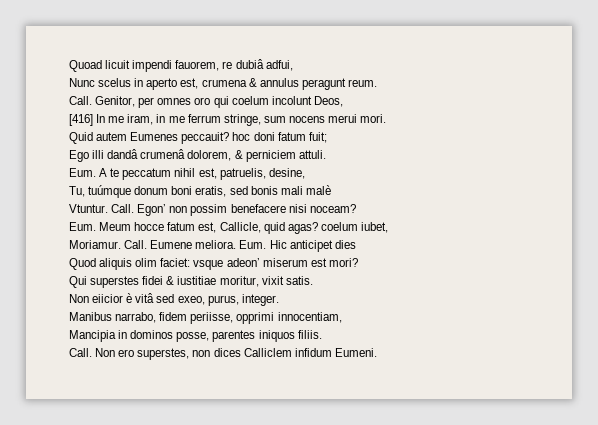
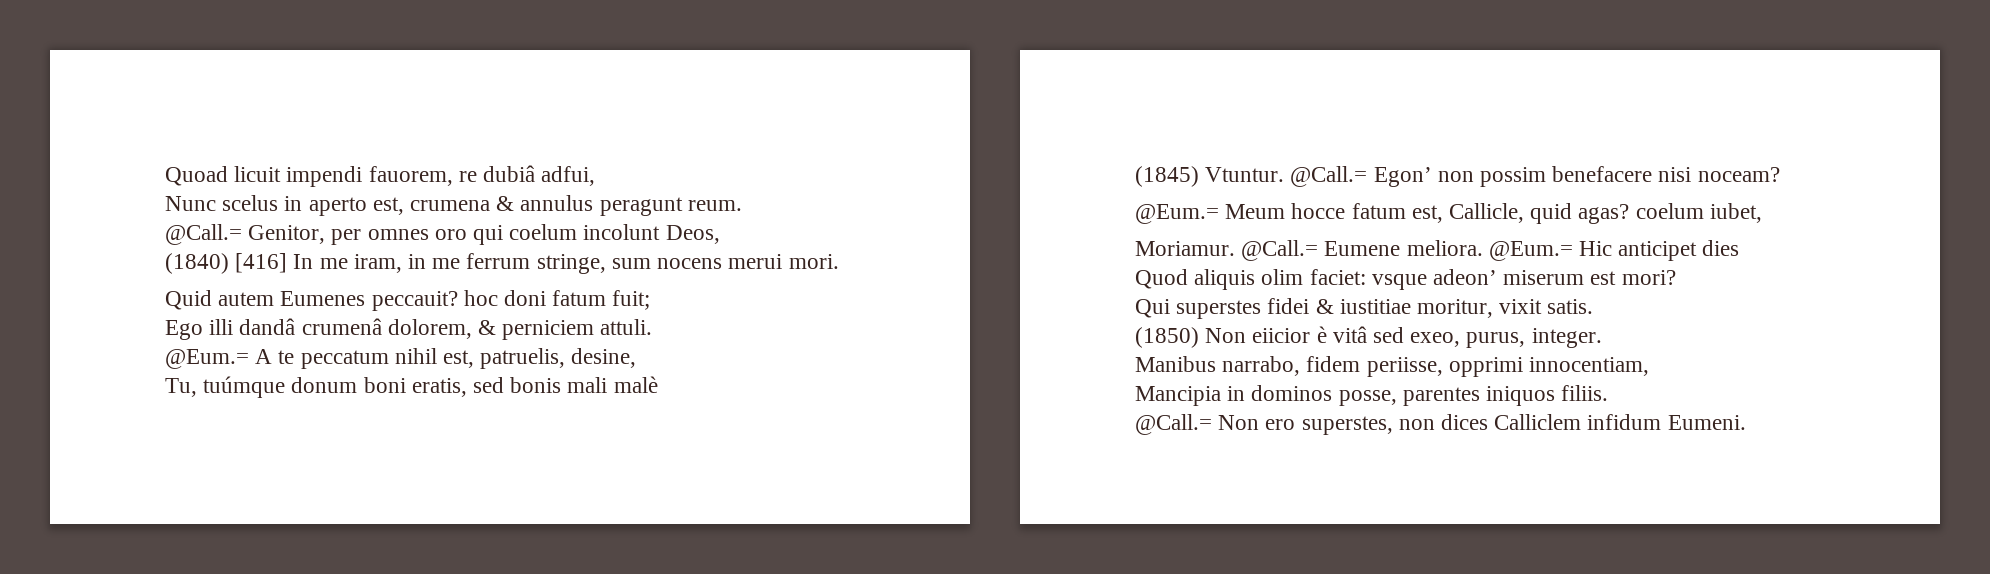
- Call. Genitor, per omnes oro qui coelum incolunt Deos,
+ @Call.= Genitor, per omnes oro qui coelum incolunt Deos,
- [416] In me iram, in me ferrum stringe, sum nocens merui mori.
+ (1840) [416] In me iram, in me ferrum stringe, sum nocens merui mori.
- Eum. A te peccatum nihil est, patruelis, desine,
+ @Eum.= A te peccatum nihil est, patruelis, desine,
- Vtuntur. Call. Egon’ non possim benefacere nisi noceam?
+ (1845) Vtuntur. @Call.= Egon’ non possim benefacere nisi noceam?
- Eum. Meum hocce fatum est, Callicle, quid agas? coelum iubet,
+ @Eum.= Meum hocce fatum est, Callicle, quid agas? coelum iubet,
- Call. Eumene meliora.
+ @Call.= Eumene meliora.
- Eum. Hic anticipet dies
+ @Eum.= Hic anticipet dies
- Non eiicior è vitâ sed exeo, purus, integer.
+ (1850) Non eiicior è vitâ sed exeo, purus, integer.
- Call. Non ero superstes, non dices Calliclem infidum Eumeni.
+ @Call.= Non ero superstes, non dices Calliclem infidum Eumeni.

